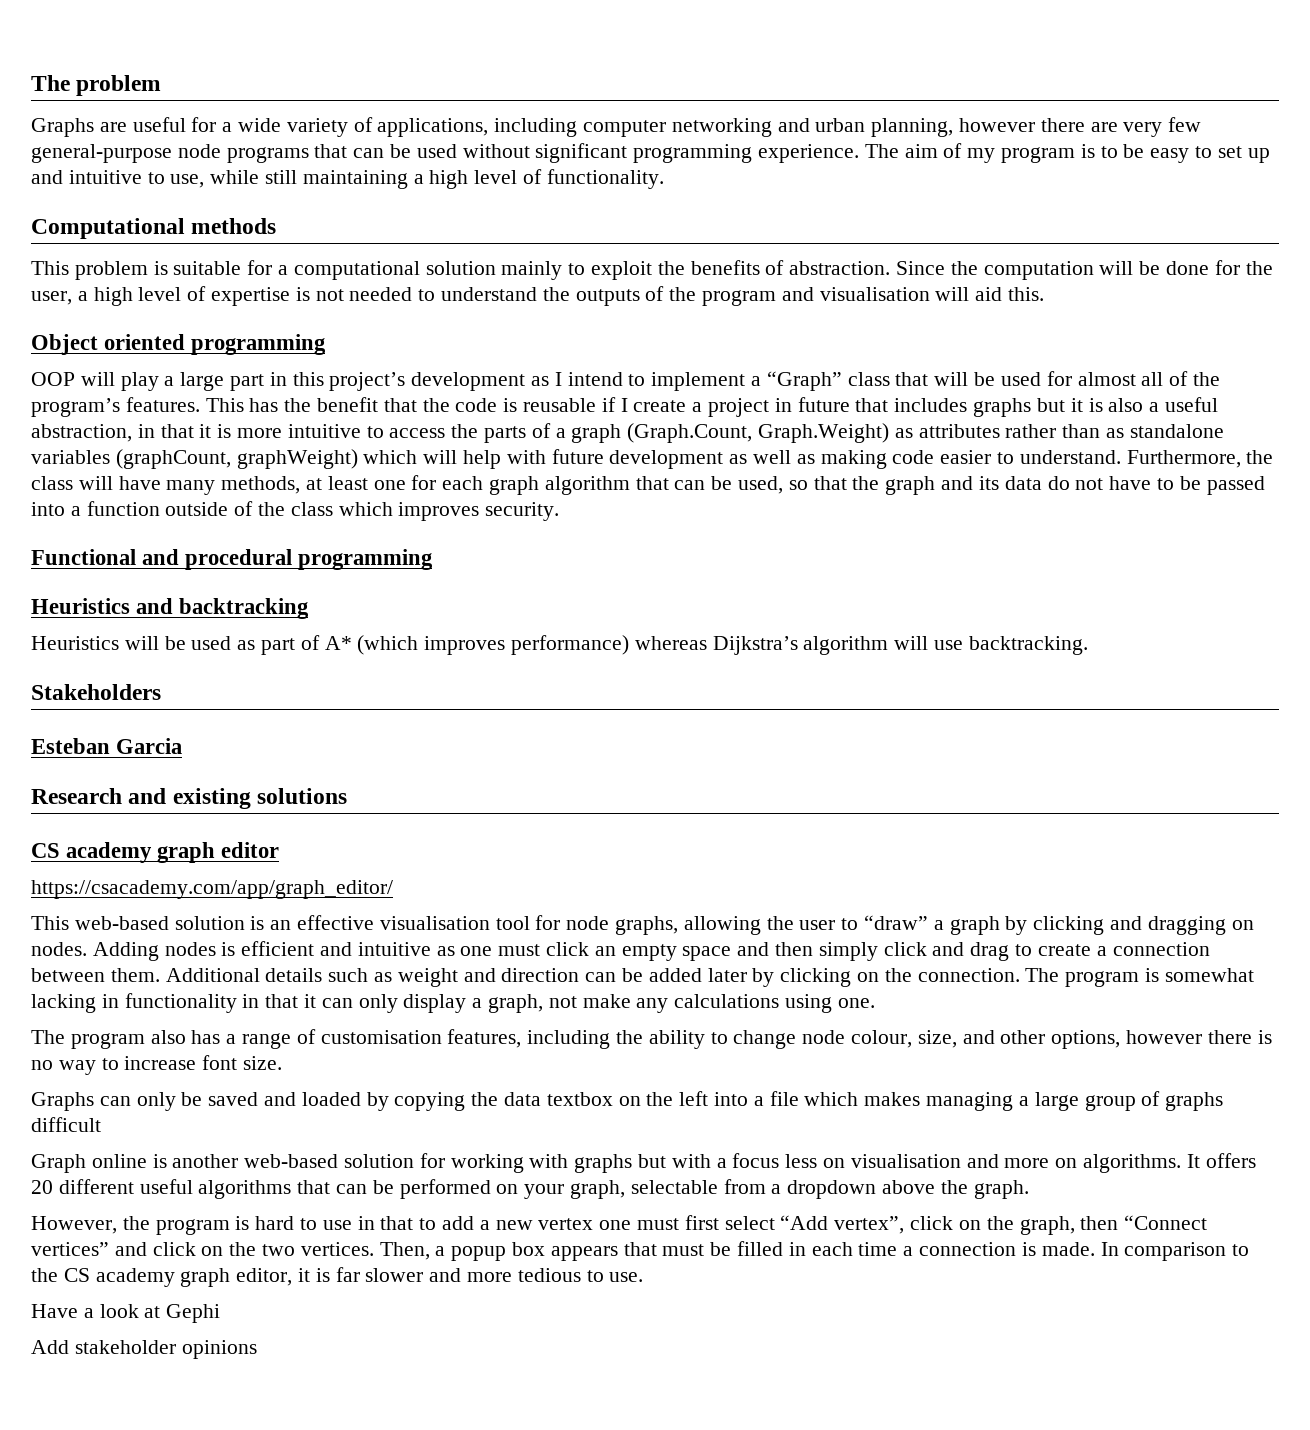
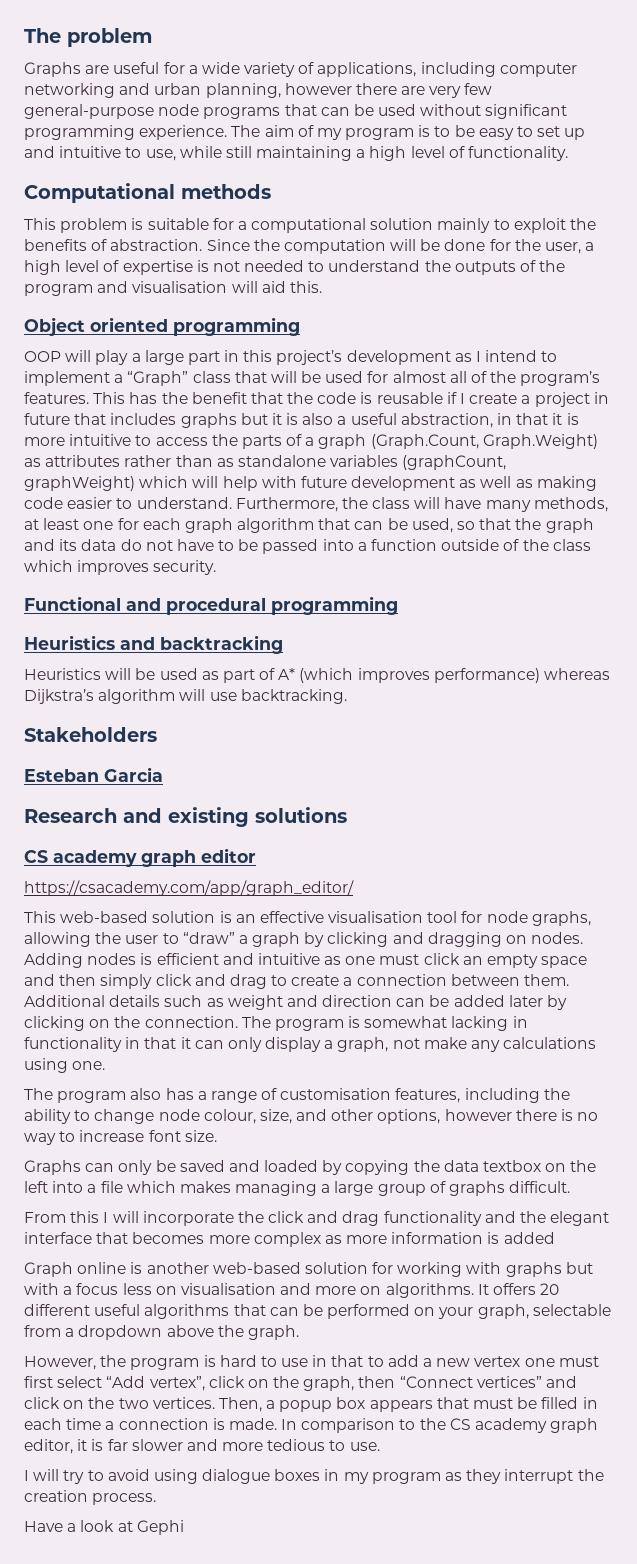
- Graphs can only be saved and loaded by copying the data textbox on the left into a file which makes managing a large group of graphs difficult
+ Graphs can only be saved and loaded by copying the data textbox on the left into a file which makes managing a large group of graphs difficult.
+ From this I will incorporate the click and drag functionality and the elegant interface that becomes more complex as more information is added
+ I will try to avoid using dialogue boxes in my program as they interrupt the creation process.
- Add stakeholder opinions

